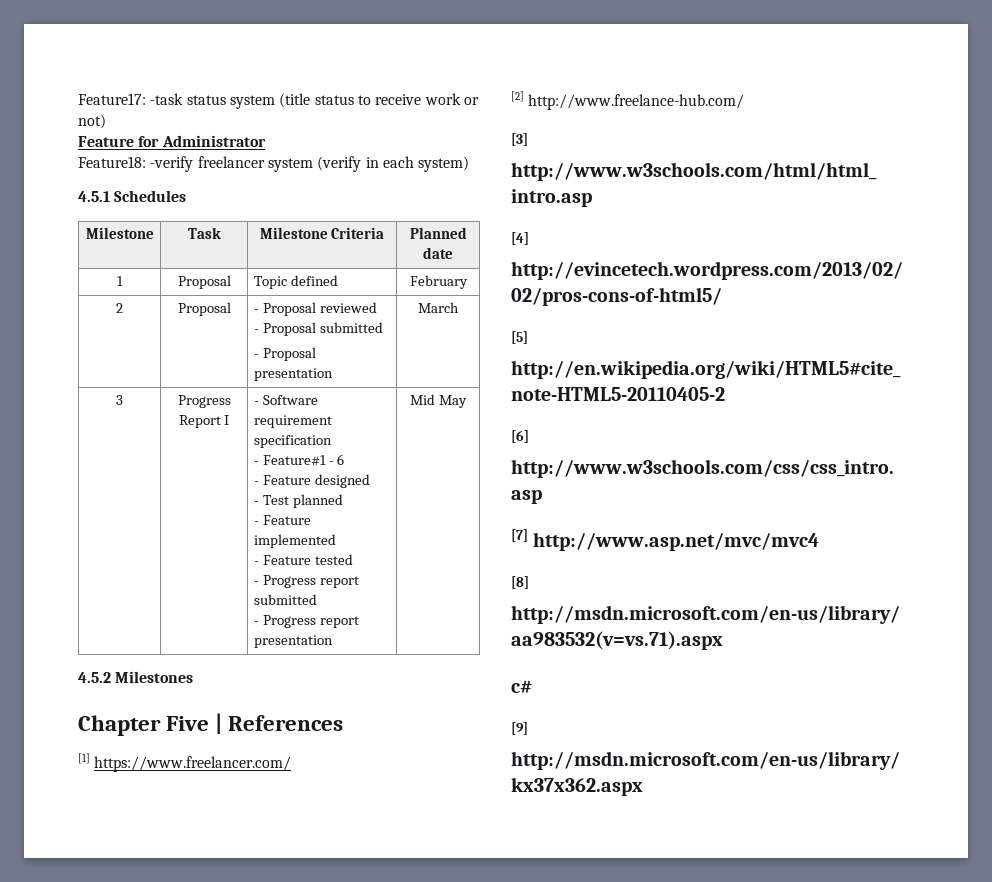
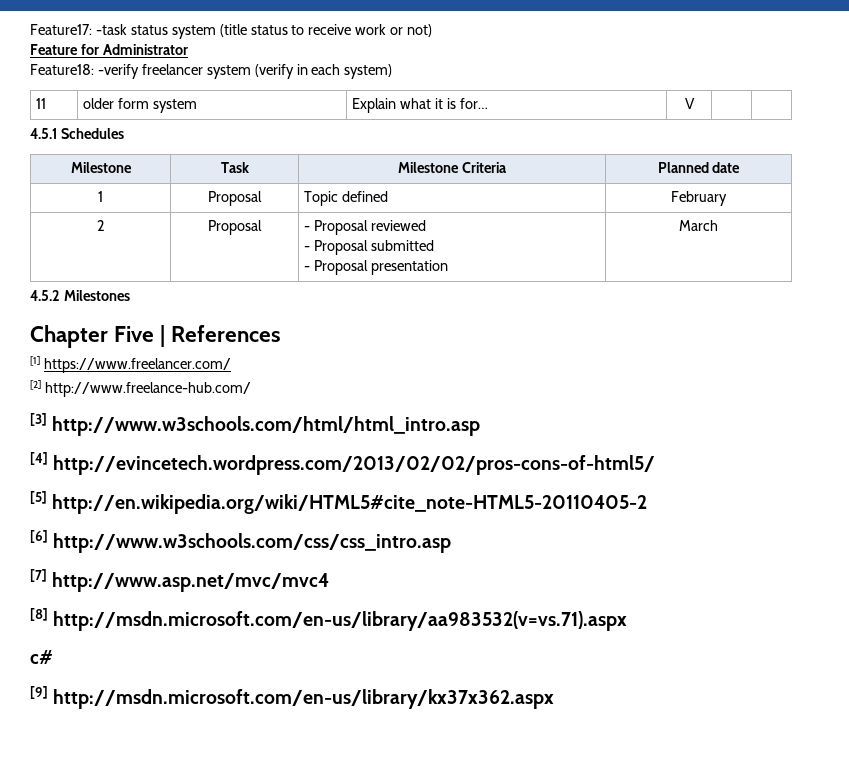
+ 11 | older form system | Explain what it is for… | V | |
- 3 | Progress Report I | - Software requirement specification
- - Feature#1 - 6
- - Feature designed
- - Test planned
- - Feature implemented
- - Feature tested
- - Progress report submitted
- - Progress report presentation | Mid May

